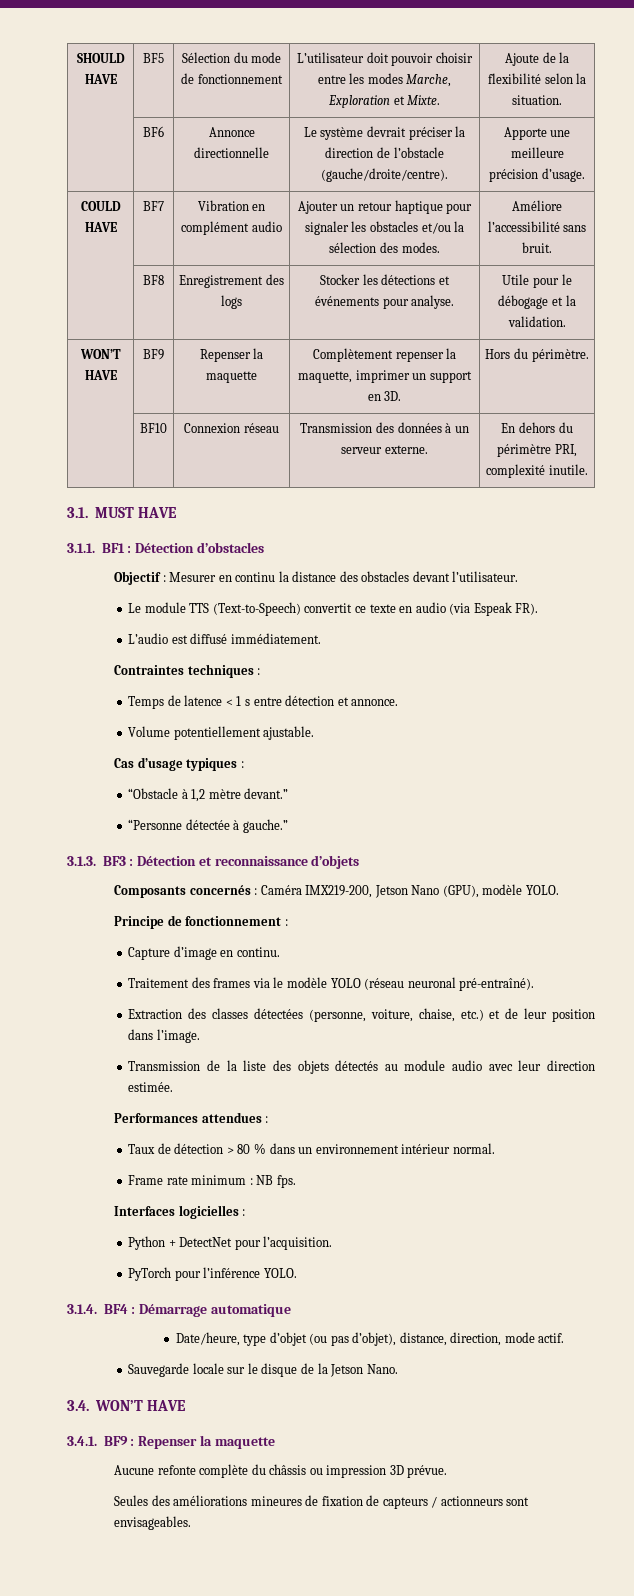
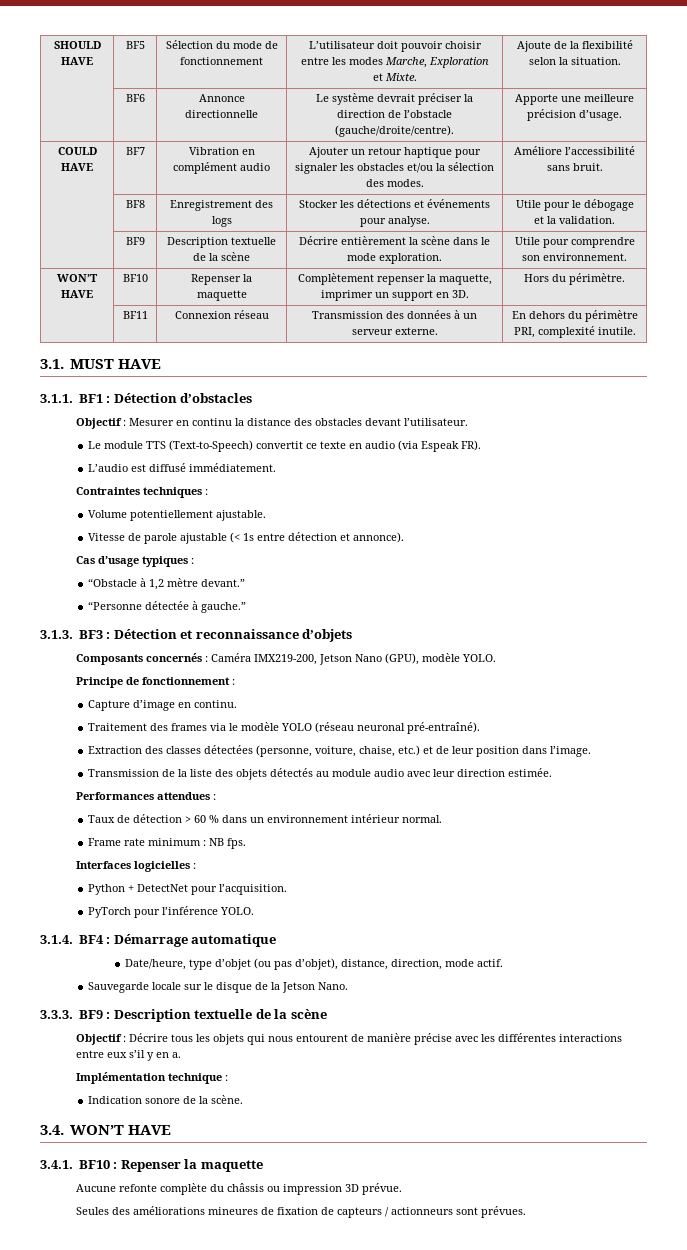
+ | BF9 | Description textuelle de la scène | Décrire entièrement la scène dans le mode exploration. | Utile pour comprendre son environnement.
- WON’T HAVE | BF9 | Repenser la maquette | Complètement repenser la maquette, imprimer un support en 3D. | Hors du périmètre.
+ WON’T HAVE | BF10 | Repenser la maquette | Complètement repenser la maquette, imprimer un support en 3D. | Hors du périmètre.
- | BF10 | Connexion réseau | Transmission des données à un serveur externe. | En dehors du périmètre PRI, complexité inutile.
+ | BF11 | Connexion réseau | Transmission des données à un serveur externe. | En dehors du périmètre PRI, complexité inutile.
- Temps de latence < 1 s entre détection et annonce.
  Volume potentiellement ajustable.
+ Vitesse de parole ajustable (< 1s entre détection et annonce).
- Taux de détection > 80 % dans un environnement intérieur normal.
+ Taux de détection > 60 % dans un environnement intérieur normal.
+ 3.3.3. BF9 : Description textuelle de la scène
+ Objectif : Décrire tous les objets qui nous entourent de manière précise avec les différentes interactions entre eux s’il y en a.
+ Implémentation technique :
+ Indication sonore de la scène.
- 3.4.1. BF9 : Repenser la maquette
+ 3.4.1. BF10 : Repenser la maquette
- Seules des améliorations mineures de fixation de capteurs / actionneurs sont envisageables.
+ Seules des améliorations mineures de fixation de capteurs / actionneurs sont prévues.

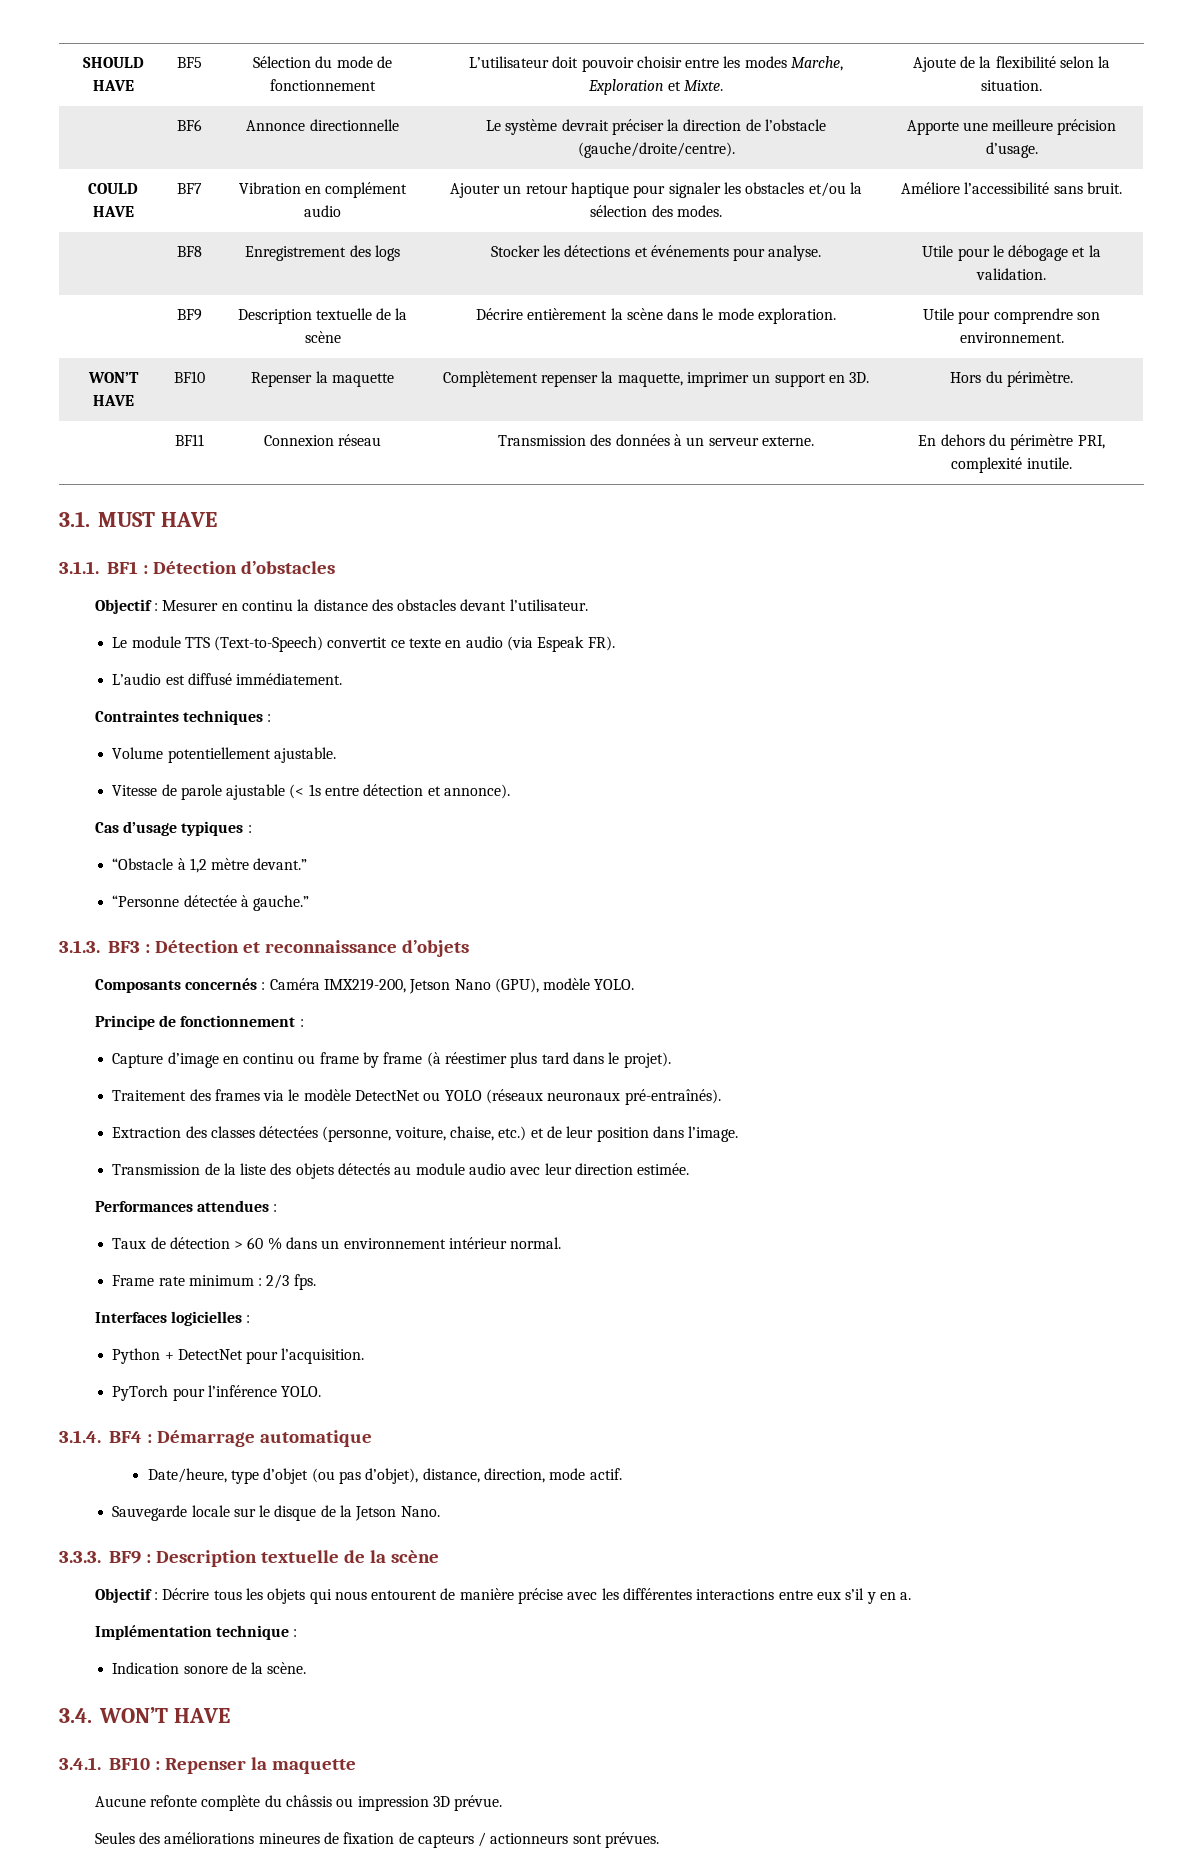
- Capture d’image en continu.
+ Capture d’image en continu ou frame by frame (à réestimer plus tard dans le projet).
- Traitement des frames via le modèle YOLO (réseau neuronal pré-entraîné).
+ Traitement des frames via le modèle DetectNet ou YOLO (réseaux neuronaux pré-entraînés).
- Frame rate minimum : NB fps.
+ Frame rate minimum : 2/3 fps.

